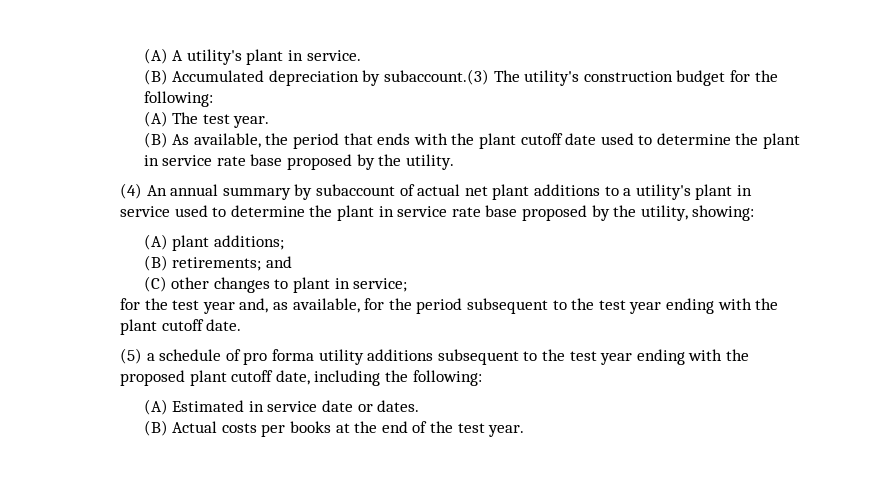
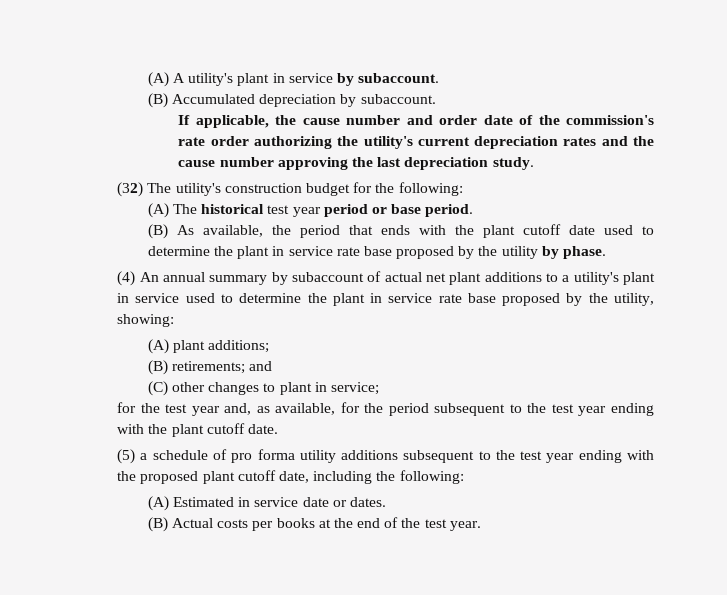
- (A) A utility's plant in service.
+ (A) A utility's plant in service by subaccount.
- (B) Accumulated depreciation by subaccount.(3) The utility's construction budget for the following:
+ (B) Accumulated depreciation by subaccount.
+ If applicable, the cause number and order date of the commission's rate order authorizing the utility's current depreciation rates and the cause number approving the last depreciation study.
+ (32) The utility's construction budget for the following:
- (A) The test year.
+ (A) The historical test year period or base period.
- (B) As available, the period that ends with the plant cutoff date used to determine the plant in service rate base proposed by the utility.
+ (B) As available, the period that ends with the plant cutoff date used to determine the plant in service rate base proposed by the utility by phase.

